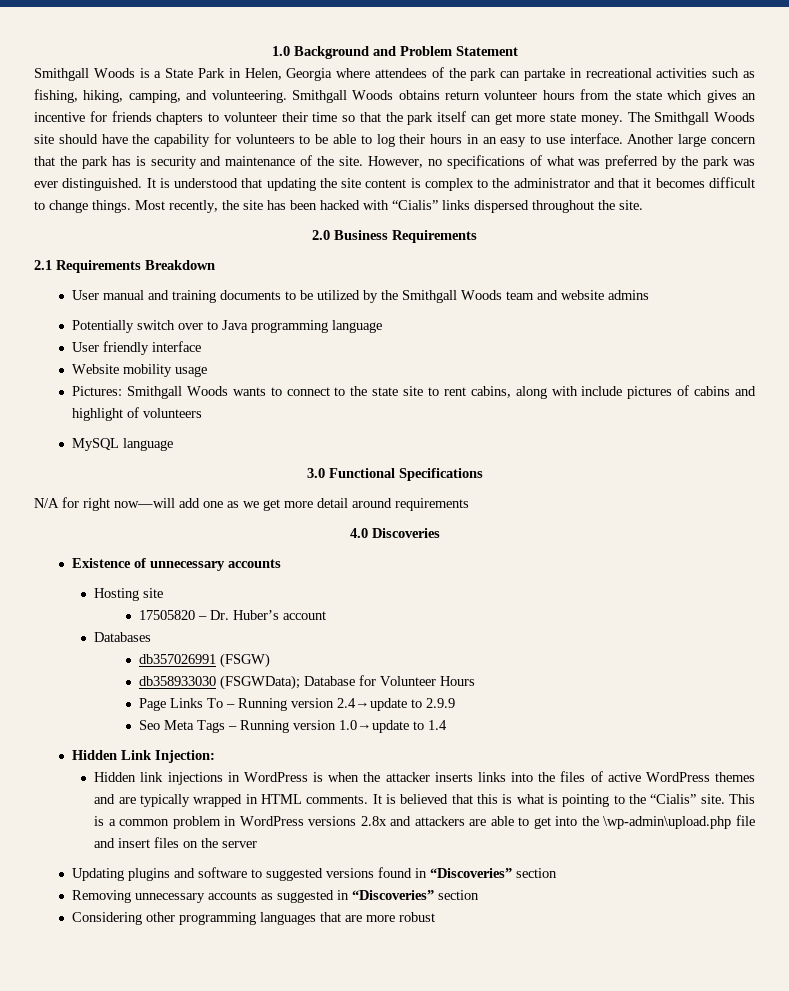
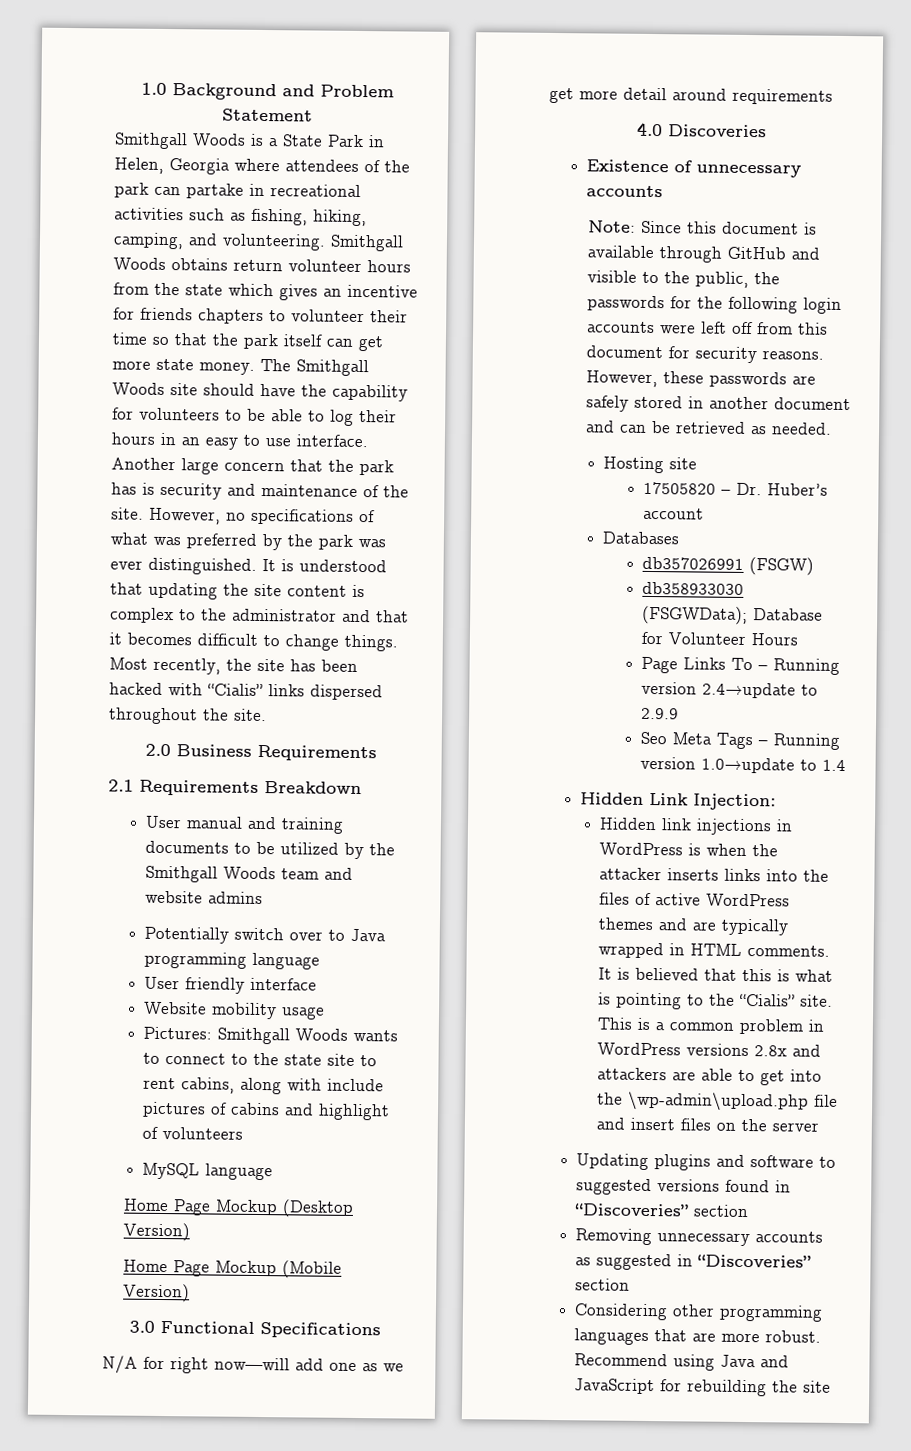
+ Home Page Mockup (Desktop Version)
+ Home Page Mockup (Mobile Version)
+ Note: Since this document is available through GitHub and visible to the public, the passwords for the following login accounts were left off from this document for security reasons. However, these passwords are safely stored in another document and can be retrieved as needed.
- Considering other programming languages that are more robust
+ Considering other programming languages that are more robust. Recommend using Java and JavaScript for rebuilding the site

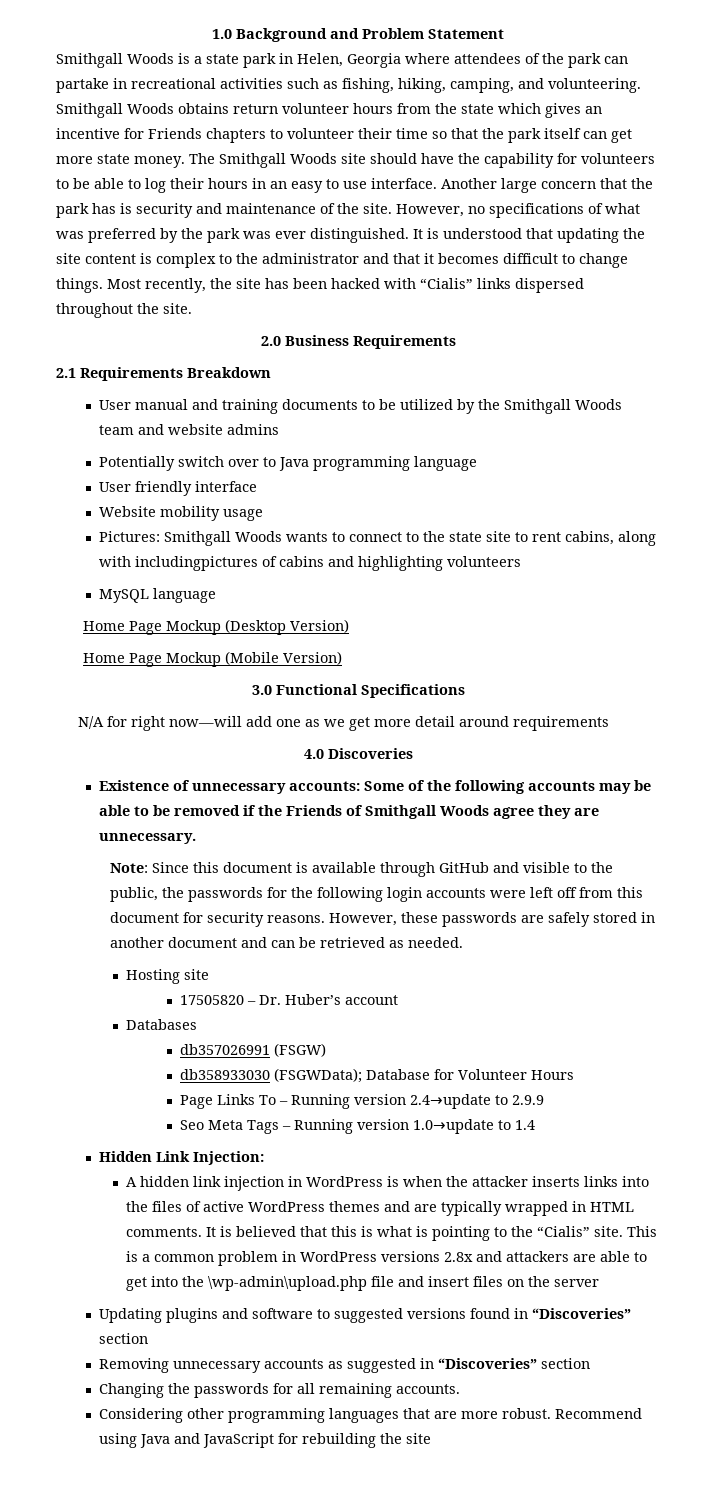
- Smithgall Woods is a State Park in Helen, Georgia where attendees of the park can partake in recreational activities such as fishing, hiking, camping, and volunteering.
+ Smithgall Woods is a state park in Helen, Georgia where attendees of the park can partake in recreational activities such as fishing, hiking, camping, and volunteering.
- Smithgall Woods obtains return volunteer hours from the state which gives an incentive for friends chapters to volunteer their time so that the park itself can get more state money.
+ Smithgall Woods obtains return volunteer hours from the state which gives an incentive for Friends chapters to volunteer their time so that the park itself can get more state money.
- Pictures: Smithgall Woods wants to connect to the state site to rent cabins, along with include pictures of cabins and highlight of volunteers
+ Pictures: Smithgall Woods wants to connect to the state site to rent cabins, along with includingpictures of cabins and highlighting volunteers
- Existence of unnecessary accounts
+ Existence of unnecessary accounts: Some of the following accounts may be able to be removed if the Friends of Smithgall Woods agree they are unnecessary.
- Hidden link injections in WordPress is when the attacker inserts links into the files of active WordPress themes and are typically wrapped in HTML comments.
+ A hidden link injection in WordPress is when the attacker inserts links into the files of active WordPress themes and are typically wrapped in HTML comments.
+ Changing the passwords for all remaining accounts.

